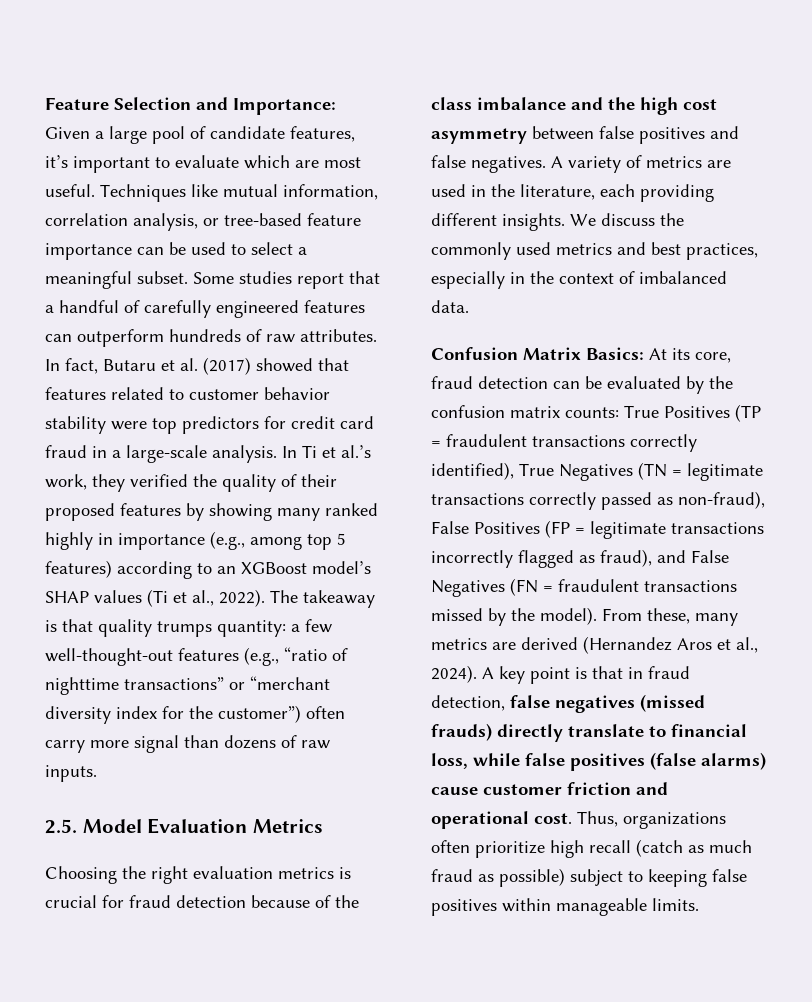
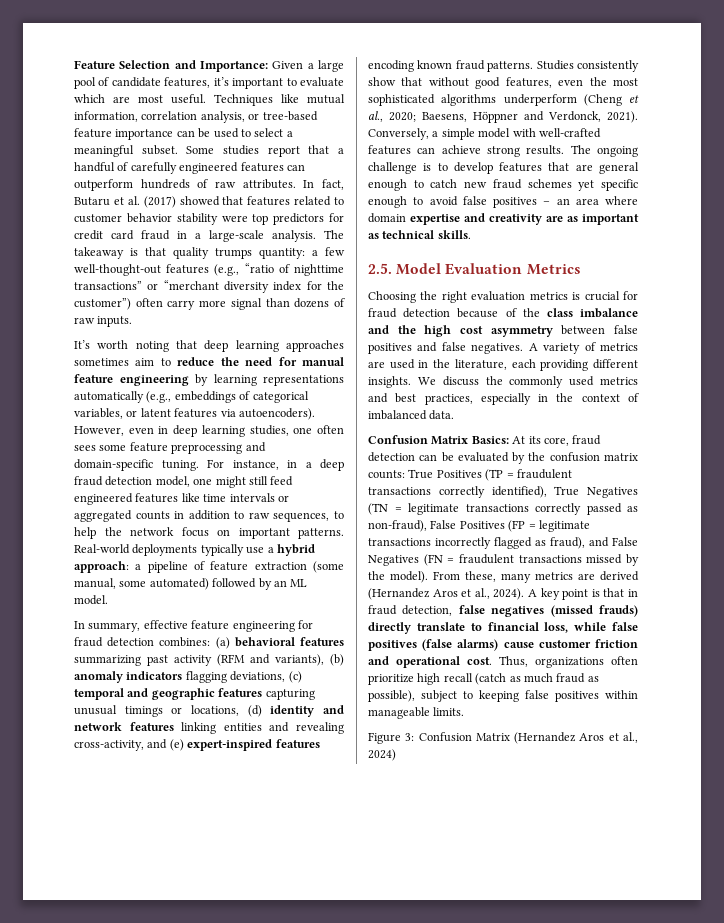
- In Ti et al.’s work, they verified the quality of their proposed features by showing many ranked highly in importance (e.g., among top 5 features) according to an XGBoost model’s SHAP values (Ti et al., 2022).
+ It’s worth noting that deep learning approaches sometimes aim to reduce the need for manual feature engineering by learning representations automatically (e.g., embeddings of categorical variables, or latent features via autoencoders). However, even in deep learning studies, one often sees some feature preprocessing and domain-specific tuning. For instance, in a deep fraud detection model, one might still feed engineered features like time intervals or aggregated counts in addition to raw sequences, to help the network focus on important patterns. Real-world deployments typically use a hybrid approach: a pipeline of feature extraction (some manual, some automated) followed by an ML model.
+ In summary, effective feature engineering for fraud detection combines: (a) behavioral features summarizing past activity (RFM and variants), (b) anomaly indicators flagging deviations, (c) temporal and geographic features capturing unusual timings or locations, (d) identity and network features linking entities and revealing cross-activity, and (e) expert-inspired features encoding known fraud patterns. Studies consistently show that without good features, even the most sophisticated algorithms underperform (Cheng et al., 2020; Baesens, Höppner and Verdonck, 2021). Conversely, a simple model with well-crafted features can achieve strong results. The ongoing challenge is to develop features that are general enough to catch new fraud schemes yet specific enough to avoid false positives – an area where domain expertise and creativity are as important as technical skills.
- Thus, organizations often prioritize high recall (catch as much fraud as possible) subject to keeping false positives within manageable limits.
+ Thus, organizations often prioritize high recall (catch as much fraud as possible), subject to keeping false positives within manageable limits.
+ Figure 3: Confusion Matrix (Hernandez Aros et al., 2024)

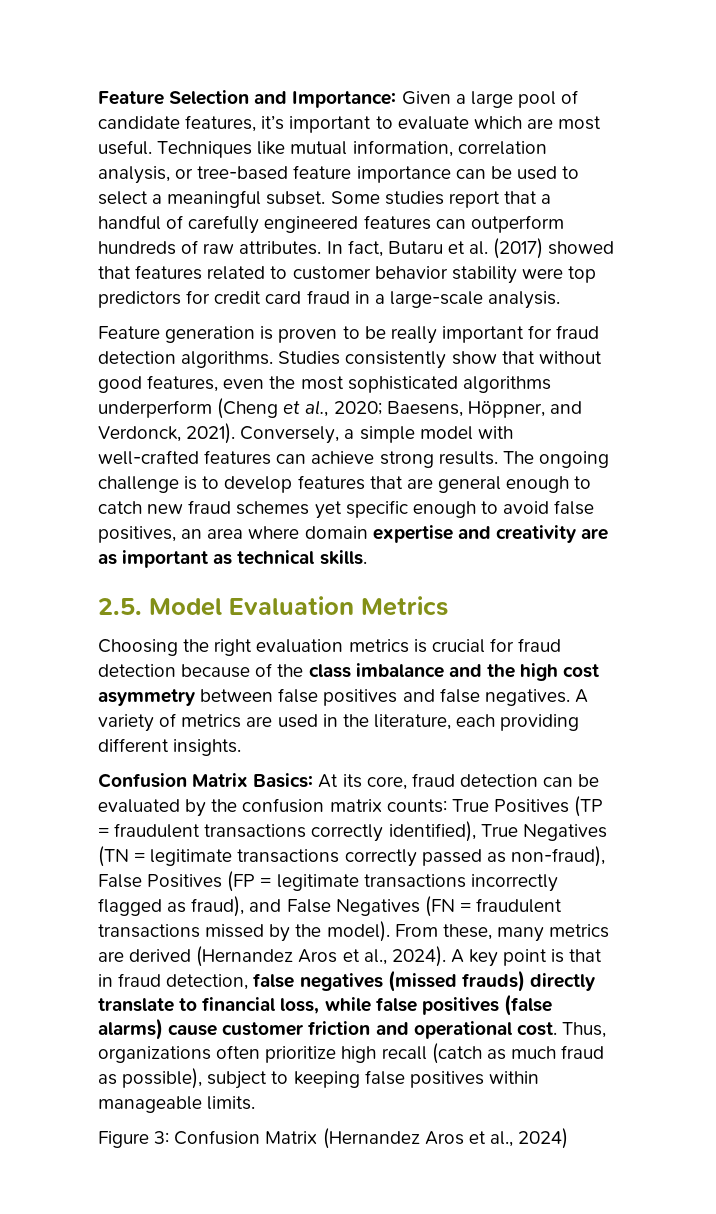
- In fact, Butaru et al. (2017) showed that features related to customer behavior stability were top predictors for credit card fraud in a large-scale analysis. The takeaway is that quality trumps quantity: a few well-thought-out features (e.g., “ratio of nighttime transactions” or “merchant diversity index for the customer”) often carry more signal than dozens of raw inputs.
- It’s worth noting that deep learning approaches sometimes aim to reduce the need for manual feature engineering by learning representations automatically (e.g., embeddings of categorical variables, or latent features via autoencoders). However, even in deep learning studies, one often sees some feature preprocessing and domain-specific tuning. For instance, in a deep fraud detection model, one might still feed engineered features like time intervals or aggregated counts in addition to raw sequences, to help the network focus on important patterns. Real-world deployments typically use a hybrid approach: a pipeline of feature extraction (some manual, some automated) followed by an ML model.
- In summary, effective feature engineering for fraud detection combines: (a) behavioral features summarizing past activity (RFM and variants), (b) anomaly indicators flagging deviations, (c) temporal and geographic features capturing unusual timings or locations, (d) identity and network features linking entities and revealing cross-activity, and (e) expert-inspired features encoding known fraud patterns.
+ In fact, Butaru et al. (2017) showed that features related to customer behavior stability were top predictors for credit card fraud in a large-scale analysis.
+ Feature generation is proven to be really important for fraud detection algorithms.
- Studies consistently show that without good features, even the most sophisticated algorithms underperform (Cheng et al., 2020; Baesens, Höppner and Verdonck, 2021).
+ Studies consistently show that without good features, even the most sophisticated algorithms underperform (Cheng et al., 2020; Baesens, Höppner, and Verdonck, 2021).
- The ongoing challenge is to develop features that are general enough to catch new fraud schemes yet specific enough to avoid false positives – an area where domain expertise and creativity are as important as technical skills.
+ The ongoing challenge is to develop features that are general enough to catch new fraud schemes yet specific enough to avoid false positives, an area where domain expertise and creativity are as important as technical skills.
- We discuss the commonly used metrics and best practices, especially in the context of imbalanced data.

